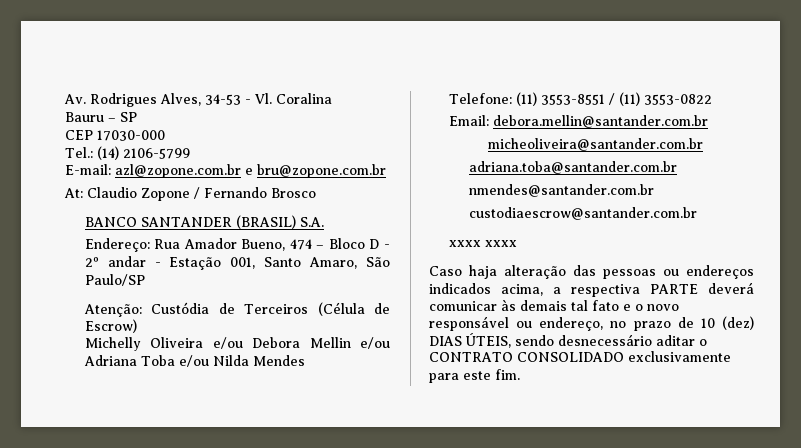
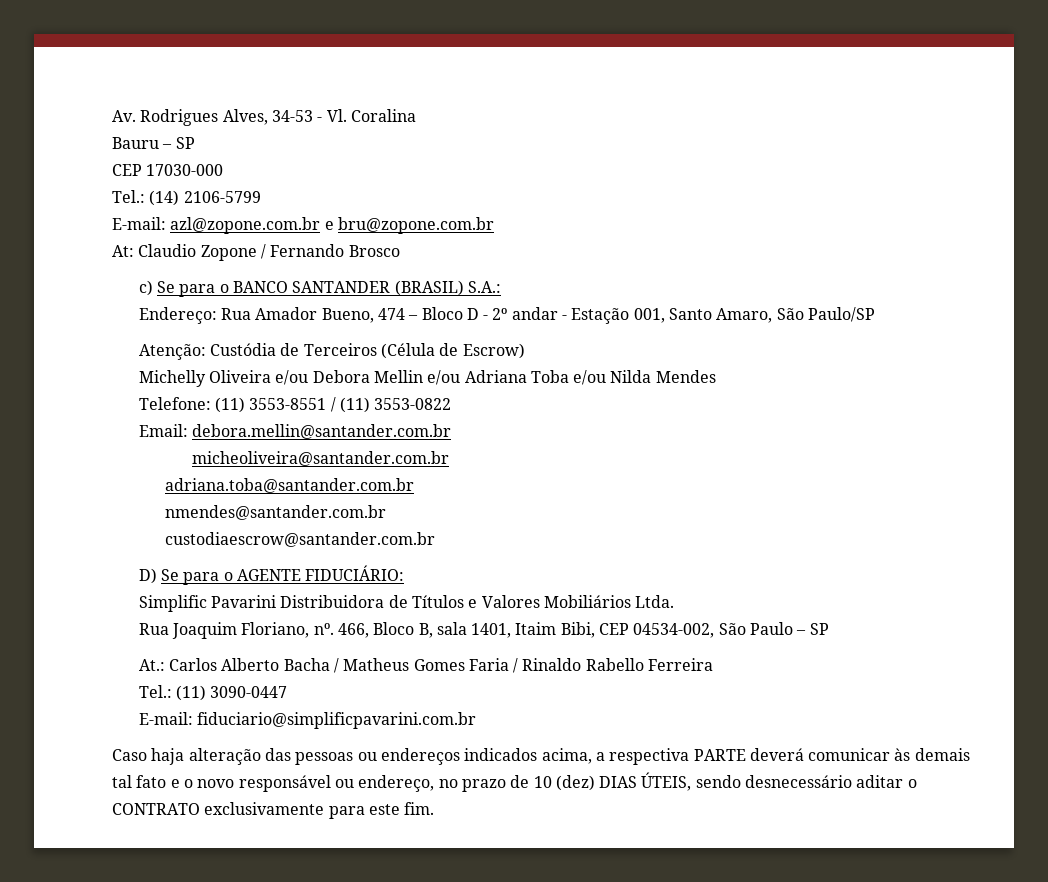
- BANCO SANTANDER (BRASIL) S.A.
+ c) Se para o BANCO SANTANDER (BRASIL) S.A.:
- xxxx xxxx
+ D) Se para o AGENTE FIDUCIÁRIO:
+ Simplific Pavarini Distribuidora de Títulos e Valores Mobiliários Ltda.
+ Rua Joaquim Floriano, nº. 466, Bloco B, sala 1401, Itaim Bibi, CEP 04534-002, São Paulo – SP
+ At.: Carlos Alberto Bacha / Matheus Gomes Faria / Rinaldo Rabello Ferreira
+ Tel.: (11) 3090-0447
+ E-mail: fiduciario@simplificpavarini.com.br
- Caso haja alteração das pessoas ou endereços indicados acima, a respectiva PARTE deverá comunicar às demais tal fato e o novo responsável ou endereço, no prazo de 10 (dez) DIAS ÚTEIS, sendo desnecessário aditar o CONTRATO CONSOLIDADO exclusivamente para este fim.
+ Caso haja alteração das pessoas ou endereços indicados acima, a respectiva PARTE deverá comunicar às demais tal fato e o novo responsável ou endereço, no prazo de 10 (dez) DIAS ÚTEIS, sendo desnecessário aditar o CONTRATO exclusivamente para este fim.

